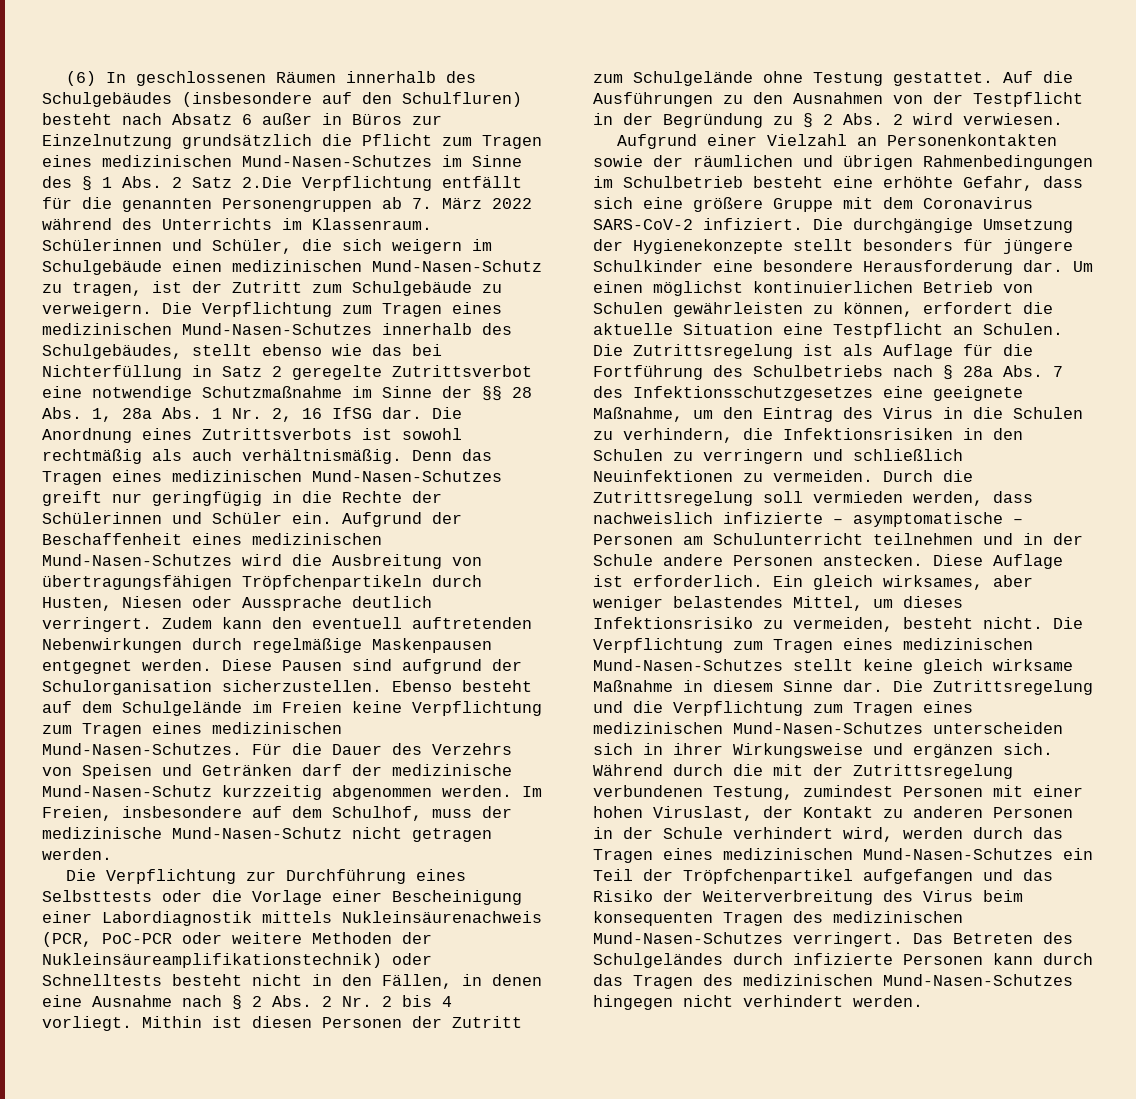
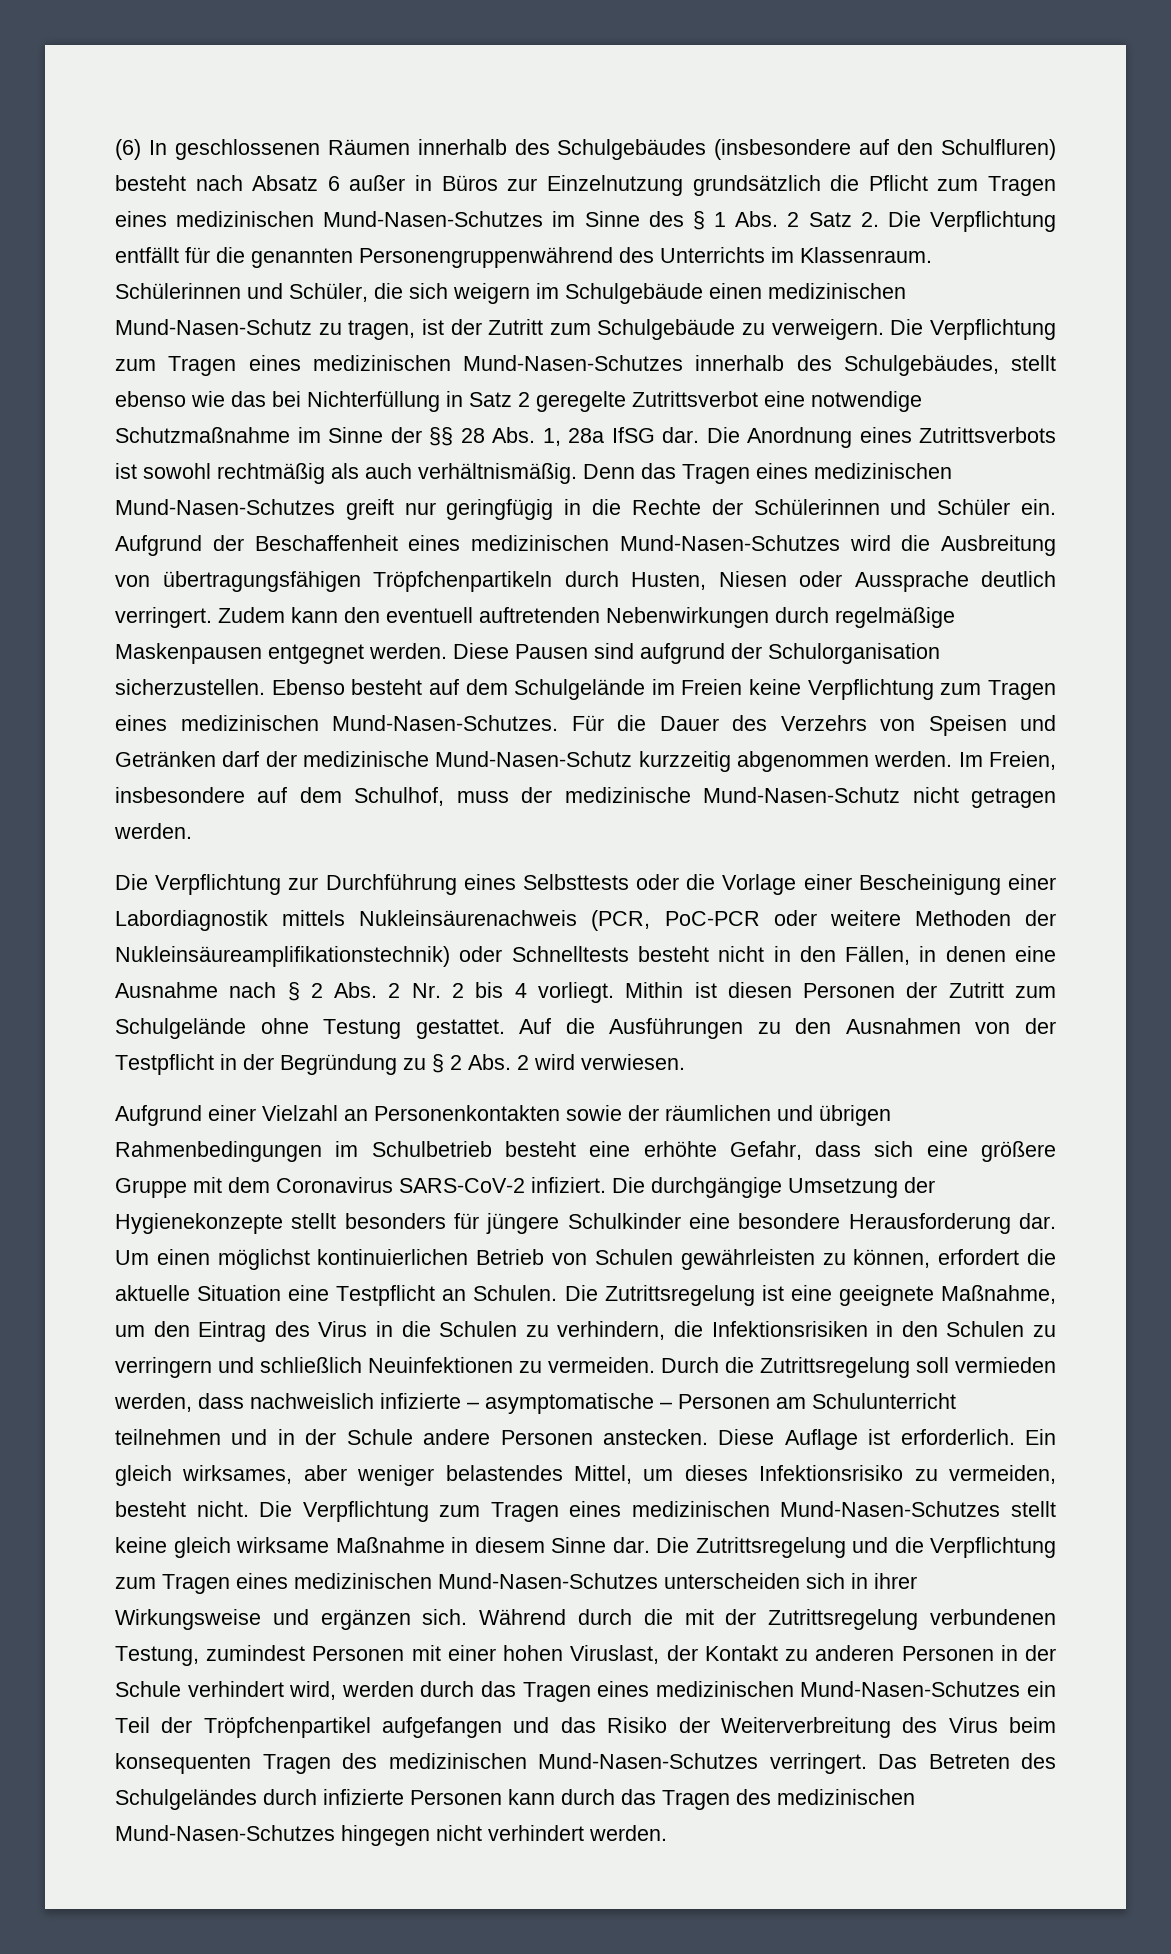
- (6) In geschlossenen Räumen innerhalb des Schulgebäudes (insbesondere auf den Schulfluren) besteht nach Absatz 6 außer in Büros zur Einzelnutzung grundsätzlich die Pflicht zum Tragen eines medizinischen Mund-Nasen-Schutzes im Sinne des § 1 Abs. 2 Satz 2.Die Verpflichtung entfällt für die genannten Personengruppen ab 7. März 2022 während des Unterrichts im Klassenraum.
+ (6) In geschlossenen Räumen innerhalb des Schulgebäudes (insbesondere auf den Schulfluren) besteht nach Absatz 6 außer in Büros zur Einzelnutzung grundsätzlich die Pflicht zum Tragen eines medizinischen Mund-Nasen-Schutzes im Sinne des § 1 Abs. 2 Satz 2. Die Verpflichtung entfällt für die genannten Personengruppenwährend des Unterrichts im Klassenraum.
- Die Verpflichtung zum Tragen eines medizinischen Mund-Nasen-Schutzes innerhalb des Schulgebäudes, stellt ebenso wie das bei Nichterfüllung in Satz 2 geregelte Zutrittsverbot eine notwendige Schutzmaßnahme im Sinne der §§ 28 Abs. 1, 28a Abs. 1 Nr. 2, 16 IfSG dar.
+ Die Verpflichtung zum Tragen eines medizinischen Mund-Nasen-Schutzes innerhalb des Schulgebäudes, stellt ebenso wie das bei Nichterfüllung in Satz 2 geregelte Zutrittsverbot eine notwendige Schutzmaßnahme im Sinne der §§ 28 Abs. 1, 28a IfSG dar.
- Die Zutrittsregelung ist als Auflage für die Fortführung des Schulbetriebs nach § 28a Abs. 7 des Infektionsschutzgesetzes eine geeignete Maßnahme, um den Eintrag des Virus in die Schulen zu verhindern, die Infektionsrisiken in den Schulen zu verringern und schließlich Neuinfektionen zu vermeiden.
+ Die Zutrittsregelung ist eine geeignete Maßnahme, um den Eintrag des Virus in die Schulen zu verhindern, die Infektionsrisiken in den Schulen zu verringern und schließlich Neuinfektionen zu vermeiden.

